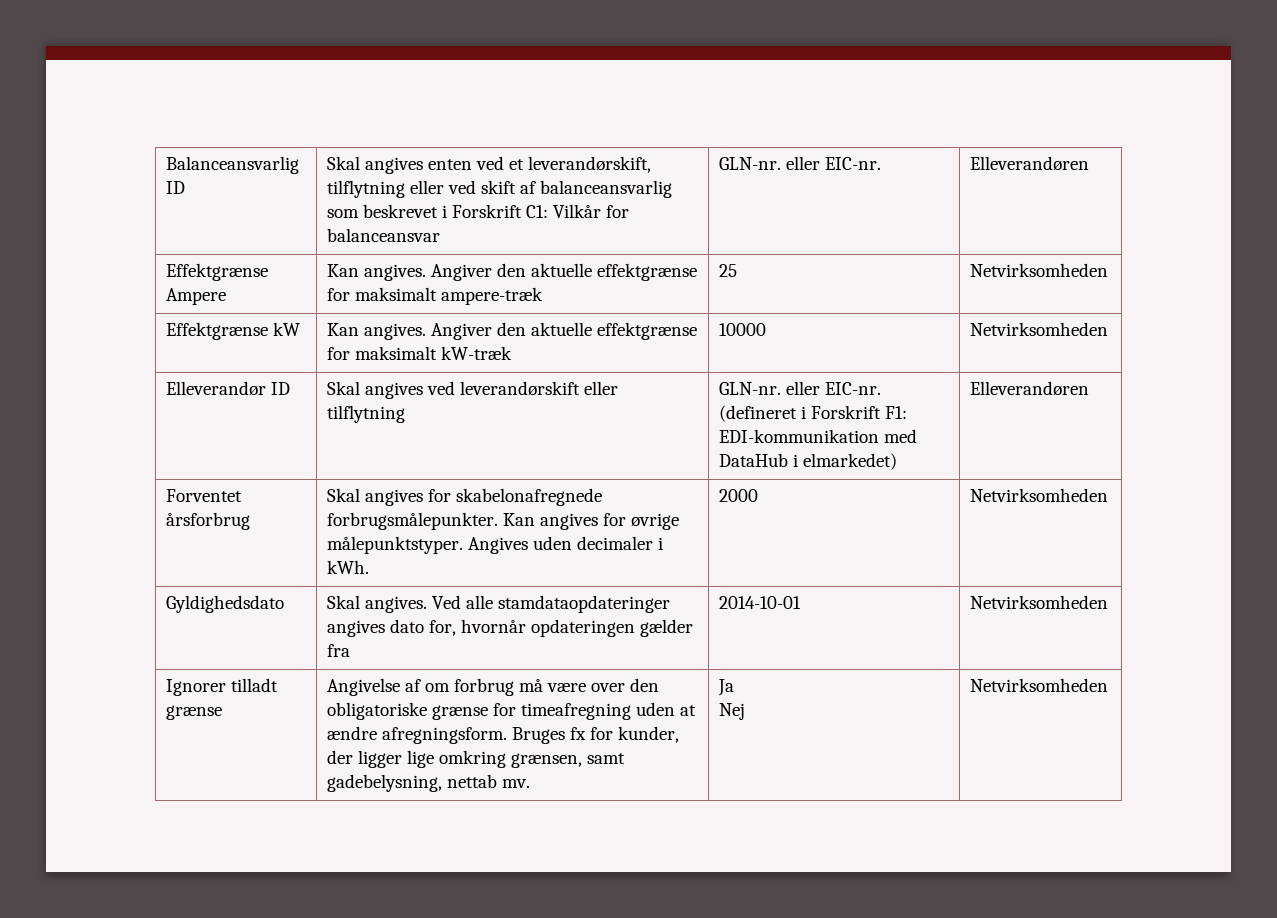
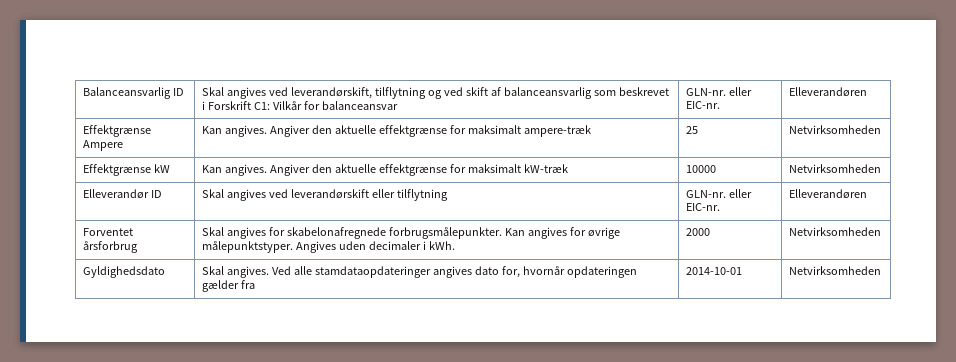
- Balanceansvarlig ID | Skal angives enten ved et leverandørskift, tilflytning eller ved skift af balanceansvarlig som beskrevet i Forskrift C1: Vilkår for balanceansvar | GLN-nr. eller EIC-nr. | Elleverandøren
+ Balanceansvarlig ID | Skal angives ved leverandørskift, tilflytning og ved skift af balanceansvarlig som beskrevet i Forskrift C1: Vilkår for balanceansvar | GLN-nr. eller EIC-nr. | Elleverandøren
- Elleverandør ID | Skal angives ved leverandørskift eller tilflytning | GLN-nr. eller EIC-nr. (defineret i Forskrift F1: EDI-kommunikation med DataHub i elmarkedet) | Elleverandøren
+ Elleverandør ID | Skal angives ved leverandørskift eller tilflytning | GLN-nr. eller EIC-nr. | Elleverandøren
- Ignorer tilladt grænse | Angivelse af om forbrug må være over den obligatoriske grænse for timeafregning uden at ændre afregningsform. Bruges fx for kunder, der ligger lige omkring grænsen, samt gadebelysning, nettab mv. | Ja
- Nej | Netvirksomheden

